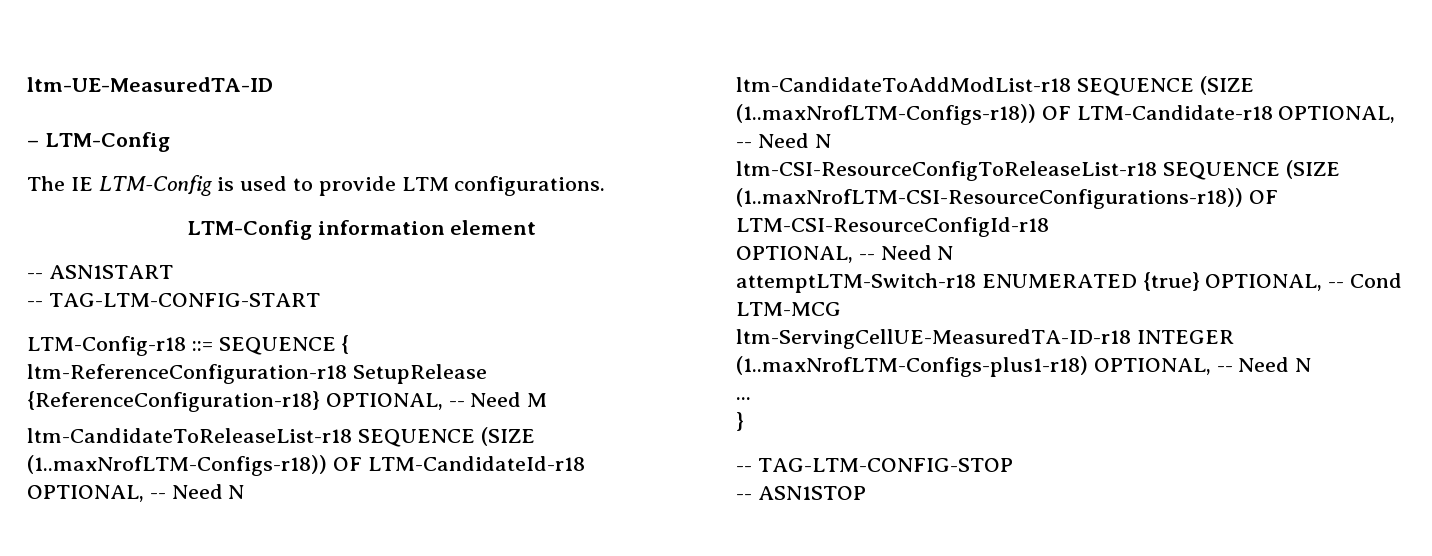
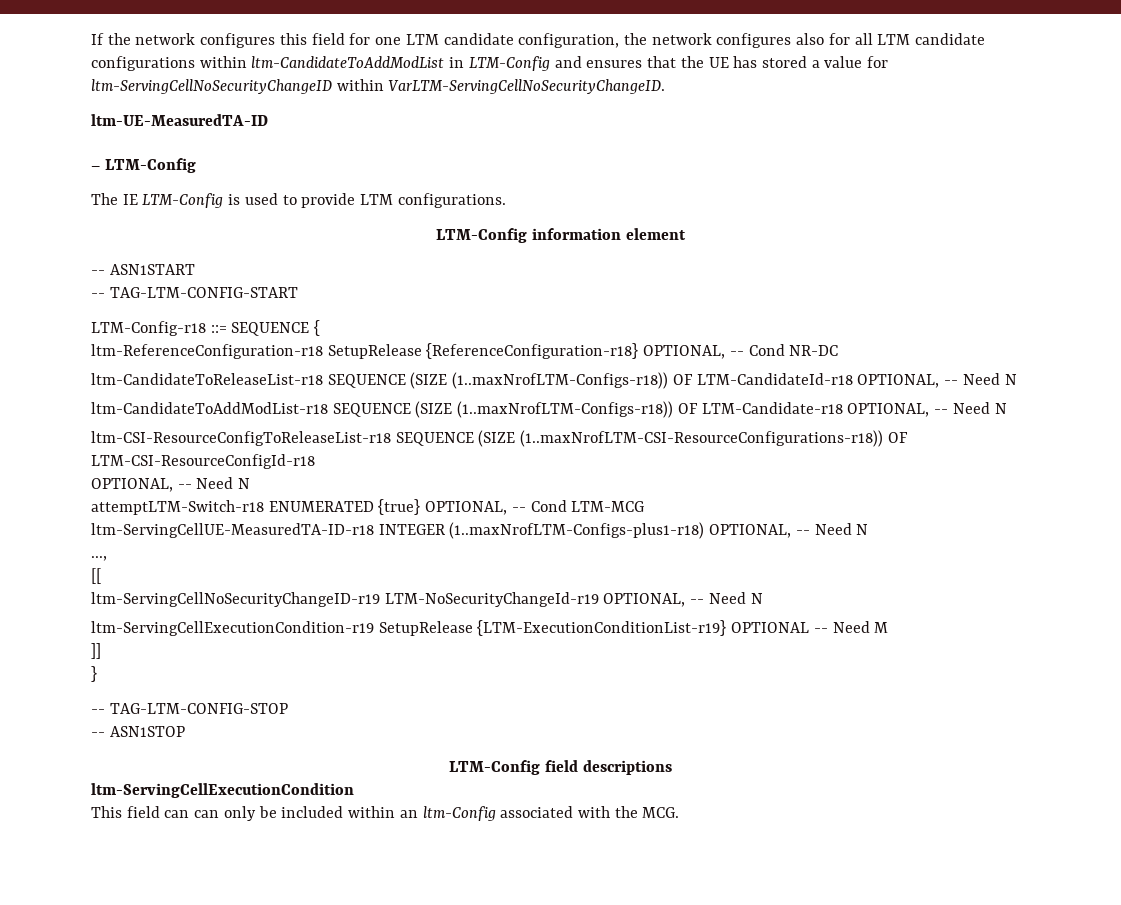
+ If the network configures this field for one LTM candidate configuration, the network configures also for all LTM candidate configurations within ltm-CandidateToAddModList in LTM-Config and ensures that the UE has stored a value for ltm-ServingCellNoSecurityChangeID within VarLTM-ServingCellNoSecurityChangeID.
- ltm-ReferenceConfiguration-r18 SetupRelease {ReferenceConfiguration-r18} OPTIONAL, -- Need M
+ ltm-ReferenceConfiguration-r18 SetupRelease {ReferenceConfiguration-r18} OPTIONAL, -- Cond NR-DC
- ...
+ ...,
+ [[
+ ltm-ServingCellNoSecurityChangeID-r19 LTM-NoSecurityChangeId-r19 OPTIONAL, -- Need N
+ ltm-ServingCellExecutionCondition-r19 SetupRelease {LTM-ExecutionConditionList-r19} OPTIONAL -- Need M
+ ]]
+ LTM-Config field descriptions
+ ltm-ServingCellExecutionCondition
+ This field can can only be included within an ltm-Config associated with the MCG.

